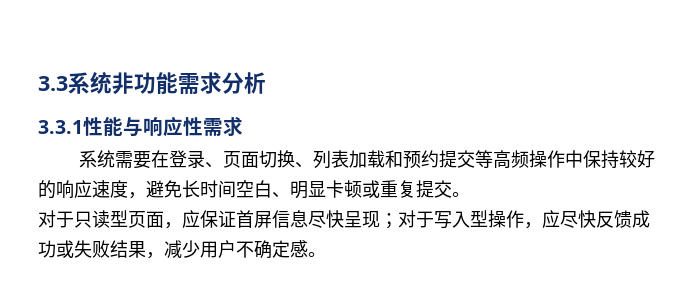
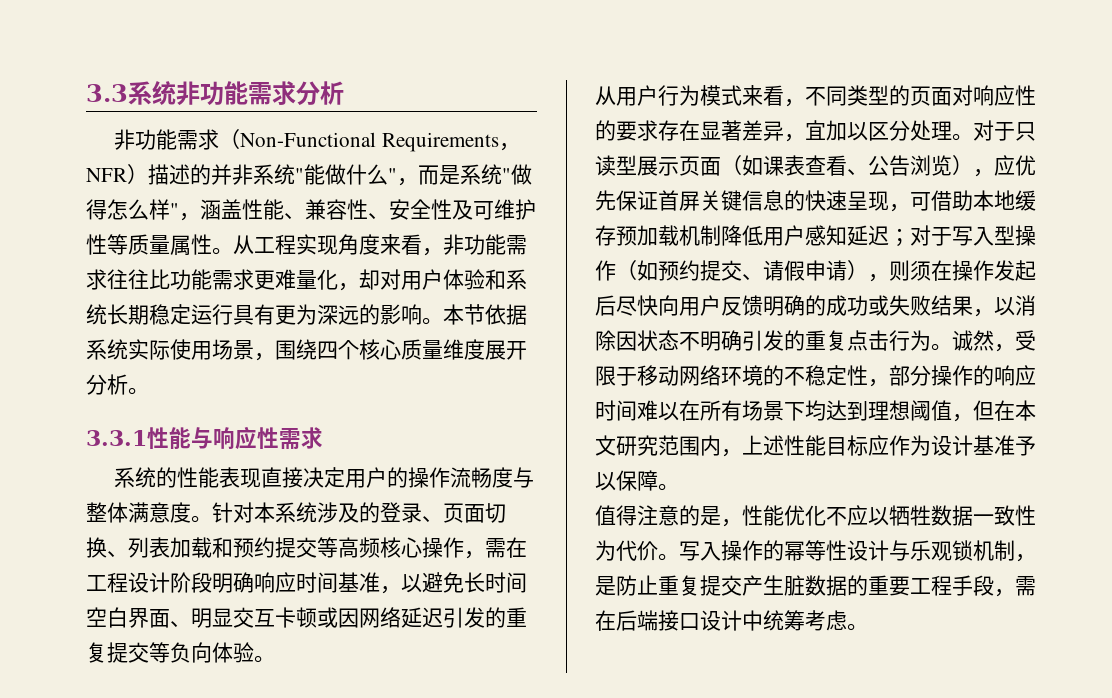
+ 非功能需求（Non-Functional Requirements，NFR）描述的并非系统"能做什么"，而是系统"做得怎么样"，涵盖性能、兼容性、安全性及可维护性等质量属性。从工程实现角度来看，非功能需求往往比功能需求更难量化，却对用户体验和系统长期稳定运行具有更为深远的影响。本节依据系统实际使用场景，围绕四个核心质量维度展开分析。
- 系统需要在登录、页面切换、列表加载和预约提交等高频操作中保持较好的响应速度，避免长时间空白、明显卡顿或重复提交。
- 对于只读型页面，应保证首屏信息尽快呈现；对于写入型操作，应尽快反馈成功或失败结果，减少用户不确定感。
+ 系统的性能表现直接决定用户的操作流畅度与整体满意度。针对本系统涉及的登录、页面切换、列表加载和预约提交等高频核心操作，需在工程设计阶段明确响应时间基准，以避免长时间空白界面、明显交互卡顿或因网络延迟引发的重复提交等负向体验。
+ 从用户行为模式来看，不同类型的页面对响应性的要求存在显著差异，宜加以区分处理。对于只读型展示页面（如课表查看、公告浏览），应优先保证首屏关键信息的快速呈现，可借助本地缓存预加载机制降低用户感知延迟；对于写入型操作（如预约提交、请假申请），则须在操作发起后尽快向用户反馈明确的成功或失败结果，以消除因状态不明确引发的重复点击行为。诚然，受限于移动网络环境的不稳定性，部分操作的响应时间难以在所有场景下均达到理想阈值，但在本文研究范围内，上述性能目标应作为设计基准予以保障。
+ 值得注意的是，性能优化不应以牺牲数据一致性为代价。写入操作的幂等性设计与乐观锁机制，是防止重复提交产生脏数据的重要工程手段，需在后端接口设计中统筹考虑。

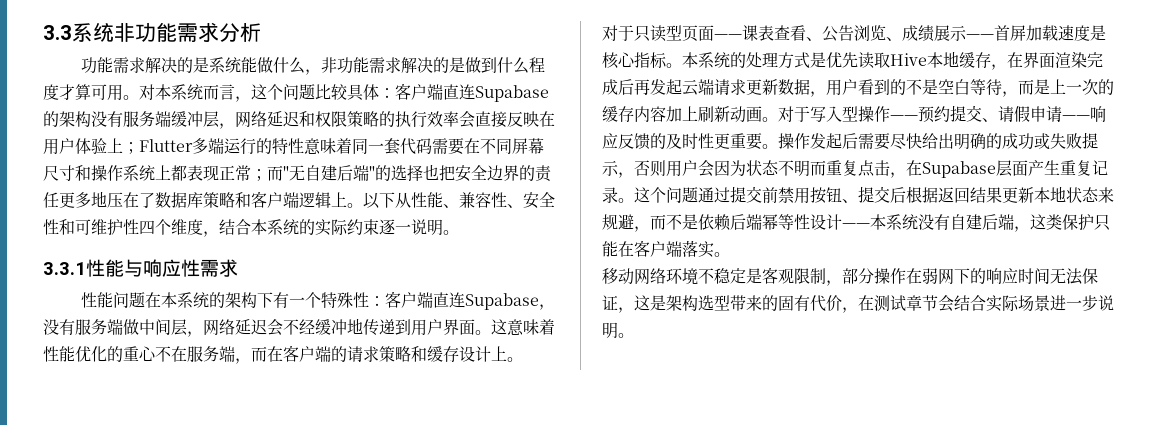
- 非功能需求（Non-Functional Requirements，NFR）描述的并非系统"能做什么"，而是系统"做得怎么样"，涵盖性能、兼容性、安全性及可维护性等质量属性。从工程实现角度来看，非功能需求往往比功能需求更难量化，却对用户体验和系统长期稳定运行具有更为深远的影响。本节依据系统实际使用场景，围绕四个核心质量维度展开分析。
+ 功能需求解决的是系统能做什么，非功能需求解决的是做到什么程度才算可用。对本系统而言，这个问题比较具体：客户端直连Supabase的架构没有服务端缓冲层，网络延迟和权限策略的执行效率会直接反映在用户体验上；Flutter多端运行的特性意味着同一套代码需要在不同屏幕尺寸和操作系统上都表现正常；而"无自建后端"的选择也把安全边界的责任更多地压在了数据库策略和客户端逻辑上。以下从性能、兼容性、安全性和可维护性四个维度，结合本系统的实际约束逐一说明。
- 系统的性能表现直接决定用户的操作流畅度与整体满意度。针对本系统涉及的登录、页面切换、列表加载和预约提交等高频核心操作，需在工程设计阶段明确响应时间基准，以避免长时间空白界面、明显交互卡顿或因网络延迟引发的重复提交等负向体验。
- 从用户行为模式来看，不同类型的页面对响应性的要求存在显著差异，宜加以区分处理。对于只读型展示页面（如课表查看、公告浏览），应优先保证首屏关键信息的快速呈现，可借助本地缓存预加载机制降低用户感知延迟；对于写入型操作（如预约提交、请假申请），则须在操作发起后尽快向用户反馈明确的成功或失败结果，以消除因状态不明确引发的重复点击行为。诚然，受限于移动网络环境的不稳定性，部分操作的响应时间难以在所有场景下均达到理想阈值，但在本文研究范围内，上述性能目标应作为设计基准予以保障。
- 值得注意的是，性能优化不应以牺牲数据一致性为代价。写入操作的幂等性设计与乐观锁机制，是防止重复提交产生脏数据的重要工程手段，需在后端接口设计中统筹考虑。
+ 性能问题在本系统的架构下有一个特殊性：客户端直连Supabase，没有服务端做中间层，网络延迟会不经缓冲地传递到用户界面。这意味着性能优化的重心不在服务端，而在客户端的请求策略和缓存设计上。
+ 对于只读型页面——课表查看、公告浏览、成绩展示——首屏加载速度是核心指标。本系统的处理方式是优先读取Hive本地缓存，在界面渲染完成后再发起云端请求更新数据，用户看到的不是空白等待，而是上一次的缓存内容加上刷新动画。对于写入型操作——预约提交、请假申请——响应反馈的及时性更重要。操作发起后需要尽快给出明确的成功或失败提示，否则用户会因为状态不明而重复点击，在Supabase层面产生重复记录。这个问题通过提交前禁用按钮、提交后根据返回结果更新本地状态来规避，而不是依赖后端幂等性设计——本系统没有自建后端，这类保护只能在客户端落实。
+ 移动网络环境不稳定是客观限制，部分操作在弱网下的响应时间无法保证，这是架构选型带来的固有代价，在测试章节会结合实际场景进一步说明。

